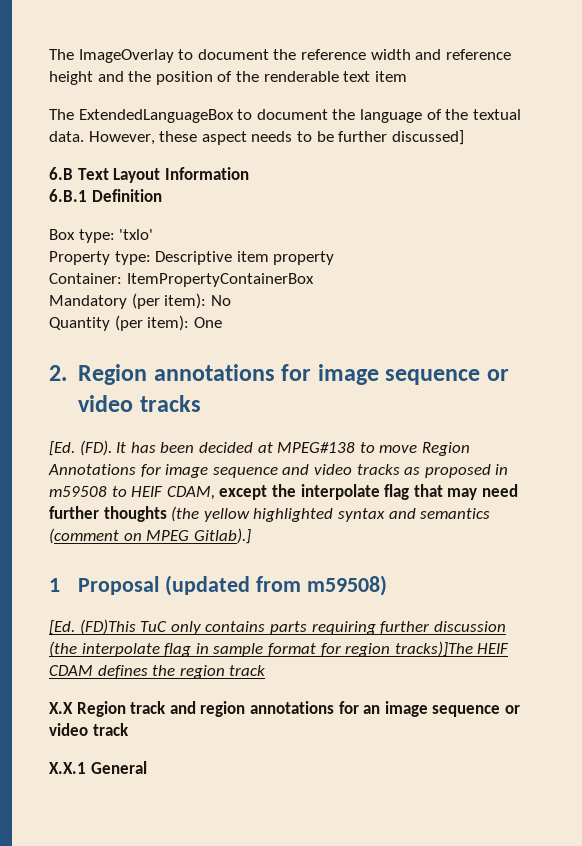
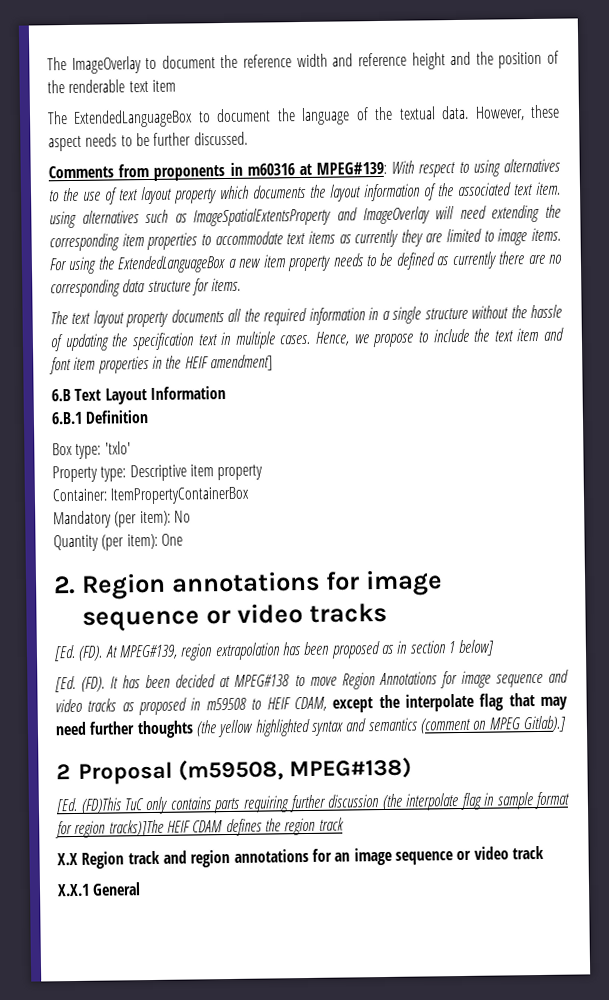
- However, these aspect needs to be further discussed]
+ However, these aspect needs to be further discussed.
+ Comments from proponents in m60316 at MPEG#139: With respect to using alternatives to the use of text layout property which documents the layout information of the associated text item. using alternatives such as ImageSpatialExtentsProperty and ImageOverlay will need extending the corresponding item properties to accommodate text items as currently they are limited to image items. For using the ExtendedLanguageBox a new item property needs to be defined as currently there are no corresponding data structure for items.
+ The text layout property documents all the required information in a single structure without the hassle of updating the specification text in multiple cases. Hence, we propose to include the text item and font item properties in the HEIF amendment]
+ [Ed. (FD). At MPEG#139, region extrapolation has been proposed as in section 1 below]
- 1 Proposal (updated from m59508)
+ 2 Proposal (m59508, MPEG#138)

